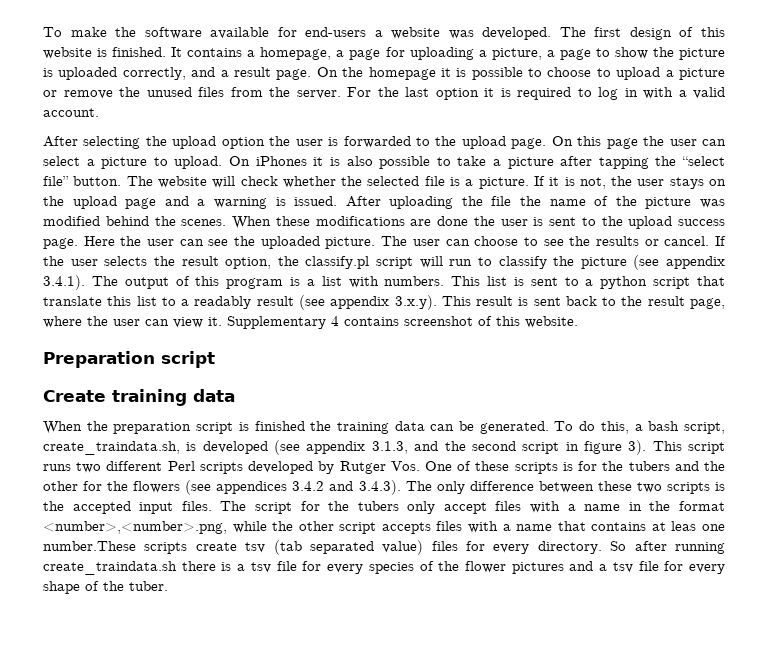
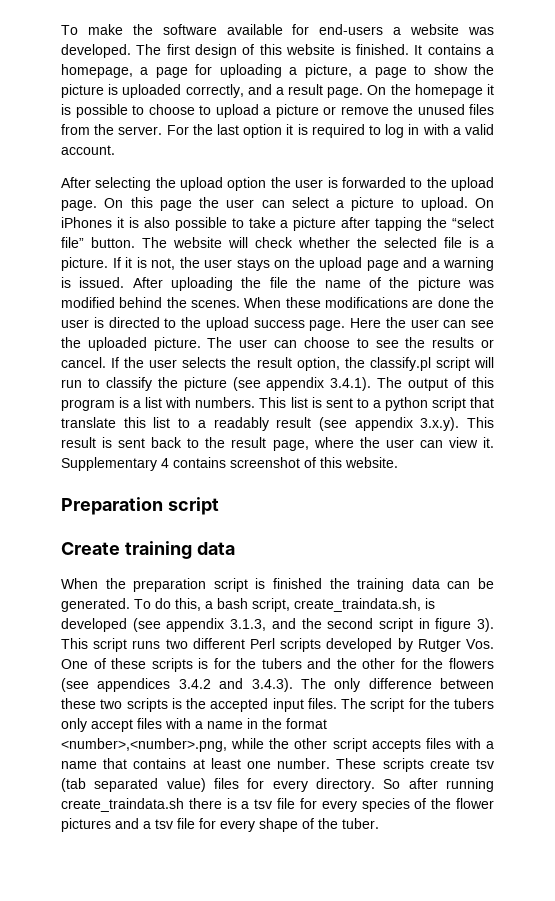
- When these modifications are done the user is sent to the upload success page.
+ When these modifications are done the user is directed to the upload success page.
- The script for the tubers only accept files with a name in the format <number>,<number>.png, while the other script accepts files with a name that contains at leas one number.These scripts create tsv (tab separated value) files for every directory.
+ The script for the tubers only accept files with a name in the format <number>,<number>.png, while the other script accepts files with a name that contains at least one number. These scripts create tsv (tab separated value) files for every directory.

